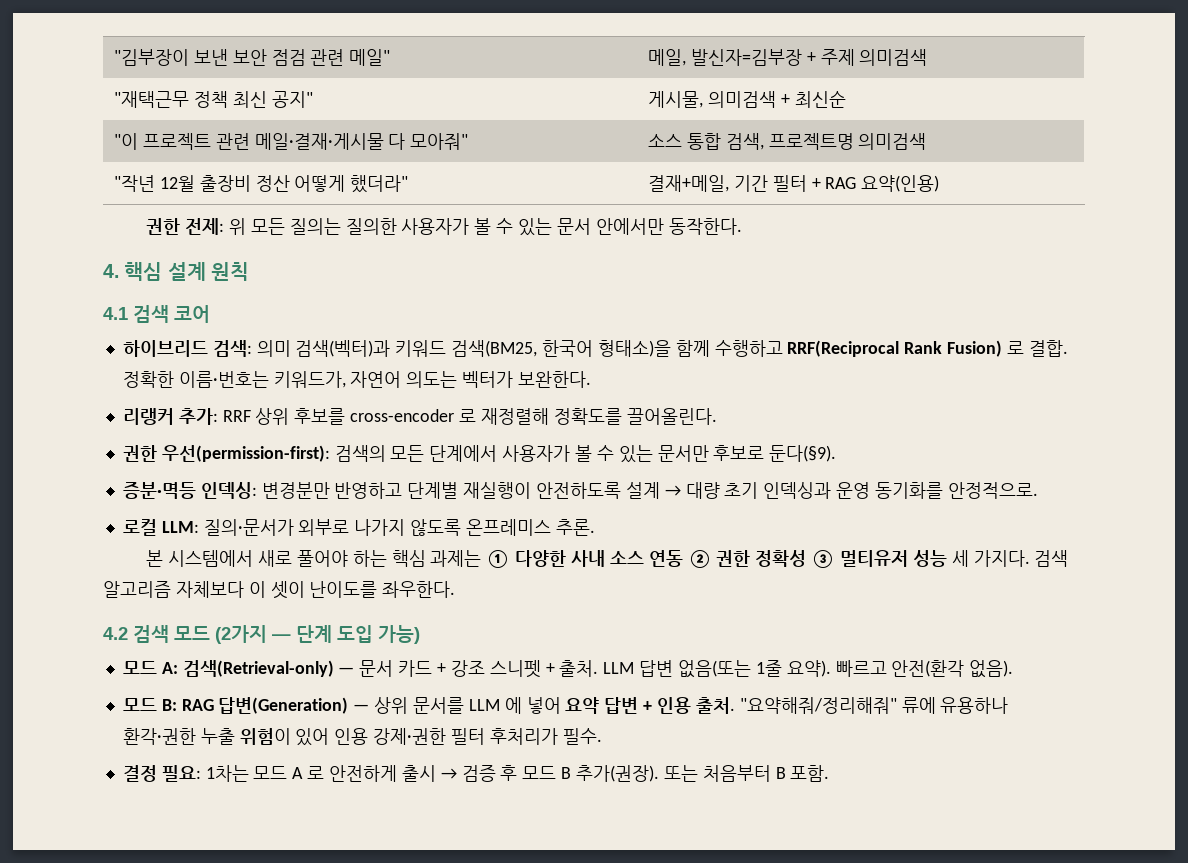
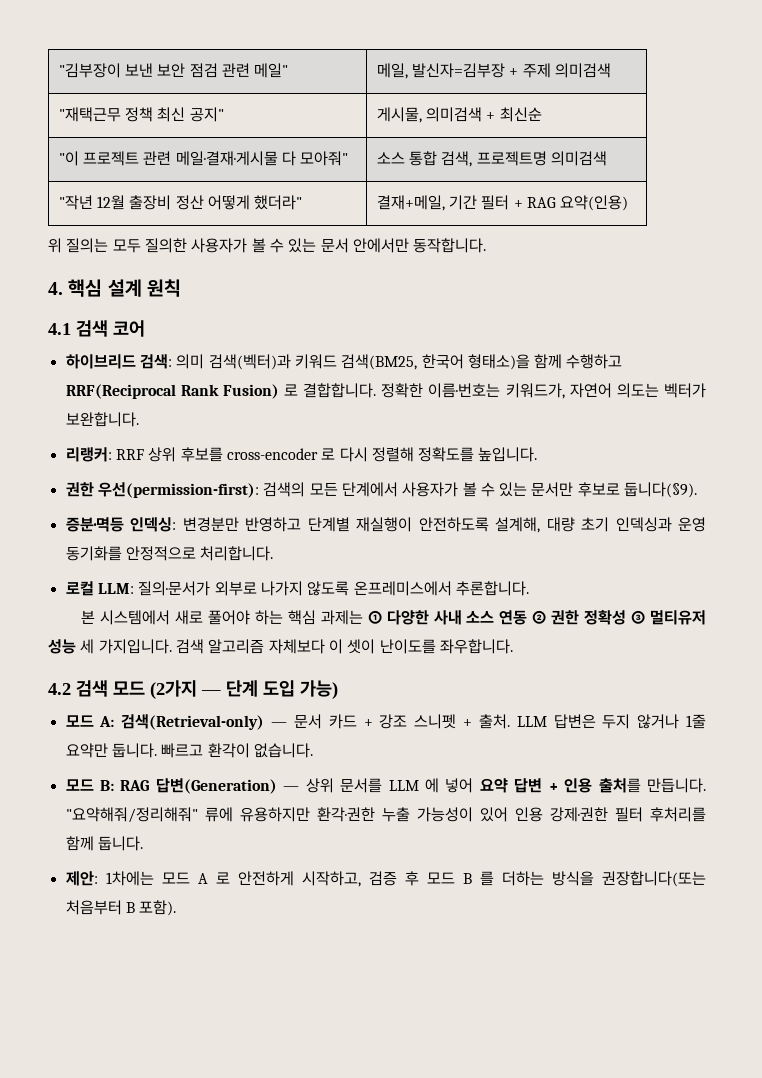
- 권한 전제: 위 모든 질의는 질의한 사용자가 볼 수 있는 문서 안에서만 동작한다.
+ 위 질의는 모두 질의한 사용자가 볼 수 있는 문서 안에서만 동작합니다.
- 하이브리드 검색: 의미 검색(벡터)과 키워드 검색(BM25, 한국어 형태소)을 함께 수행하고 RRF(Reciprocal Rank Fusion) 로 결합.
+ 하이브리드 검색: 의미 검색(벡터)과 키워드 검색(BM25, 한국어 형태소)을 함께 수행하고 RRF(Reciprocal Rank Fusion) 로 결합합니다.
- 정확한 이름·번호는 키워드가, 자연어 의도는 벡터가 보완한다.
- 리랭커 추가: RRF 상위 후보를 cross-encoder 로 재정렬해 정확도를 끌어올린다.
+ 정확한 이름·번호는 키워드가, 자연어 의도는 벡터가 보완합니다.
+ 리랭커: RRF 상위 후보를 cross-encoder 로 다시 정렬해 정확도를 높입니다.
- 권한 우선(permission-first): 검색의 모든 단계에서 사용자가 볼 수 있는 문서만 후보로 둔다(§9).
+ 권한 우선(permission-first): 검색의 모든 단계에서 사용자가 볼 수 있는 문서만 후보로 둡니다(§9).
- 증분·멱등 인덱싱: 변경분만 반영하고 단계별 재실행이 안전하도록 설계 → 대량 초기 인덱싱과 운영 동기화를 안정적으로.
+ 증분·멱등 인덱싱: 변경분만 반영하고 단계별 재실행이 안전하도록 설계해, 대량 초기 인덱싱과 운영 동기화를 안정적으로 처리합니다.
- 로컬 LLM: 질의·문서가 외부로 나가지 않도록 온프레미스 추론.
+ 로컬 LLM: 질의·문서가 외부로 나가지 않도록 온프레미스에서 추론합니다.
- 본 시스템에서 새로 풀어야 하는 핵심 과제는 ① 다양한 사내 소스 연동 ② 권한 정확성 ③ 멀티유저 성능 세 가지다.
+ 본 시스템에서 새로 풀어야 하는 핵심 과제는 ① 다양한 사내 소스 연동 ② 권한 정확성 ③ 멀티유저 성능 세 가지입니다.
- 검색 알고리즘 자체보다 이 셋이 난이도를 좌우한다.
+ 검색 알고리즘 자체보다 이 셋이 난이도를 좌우합니다.
- LLM 답변 없음(또는 1줄 요약). 빠르고 안전(환각 없음).
+ LLM 답변은 두지 않거나 1줄 요약만 둡니다. 빠르고 환각이 없습니다.
- 모드 B: RAG 답변(Generation) — 상위 문서를 LLM 에 넣어 요약 답변 + 인용 출처.
+ 모드 B: RAG 답변(Generation) — 상위 문서를 LLM 에 넣어 요약 답변 + 인용 출처를 만듭니다.
- "요약해줘/정리해줘" 류에 유용하나 환각·권한 누출 위험이 있어 인용 강제·권한 필터 후처리가 필수.
- 결정 필요: 1차는 모드 A 로 안전하게 출시 → 검증 후 모드 B 추가(권장). 또는 처음부터 B 포함.
+ "요약해줘/정리해줘" 류에 유용하지만 환각·권한 누출 가능성이 있어 인용 강제·권한 필터 후처리를 함께 둡니다.
+ 제안: 1차에는 모드 A 로 안전하게 시작하고, 검증 후 모드 B 를 더하는 방식을 권장합니다(또는 처음부터 B 포함).

